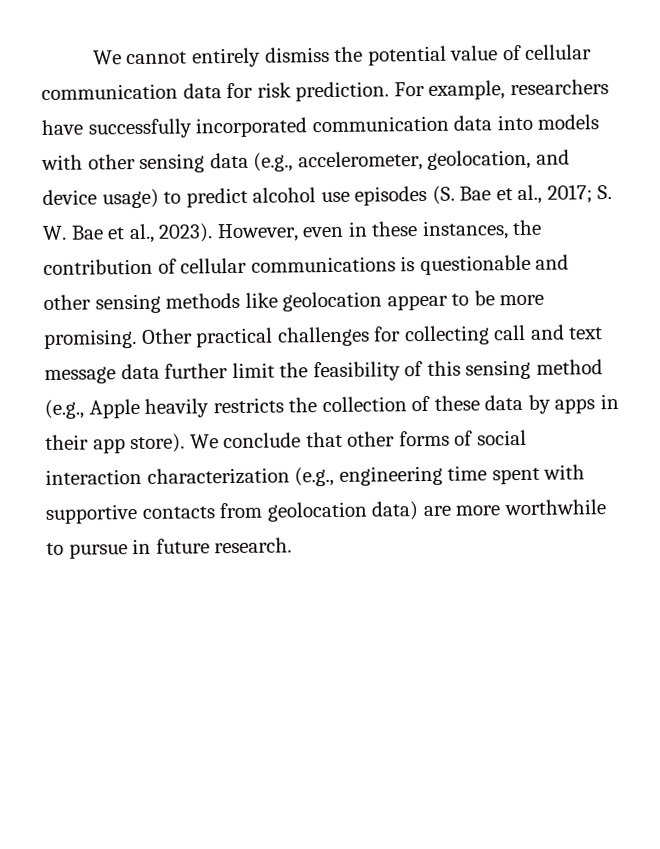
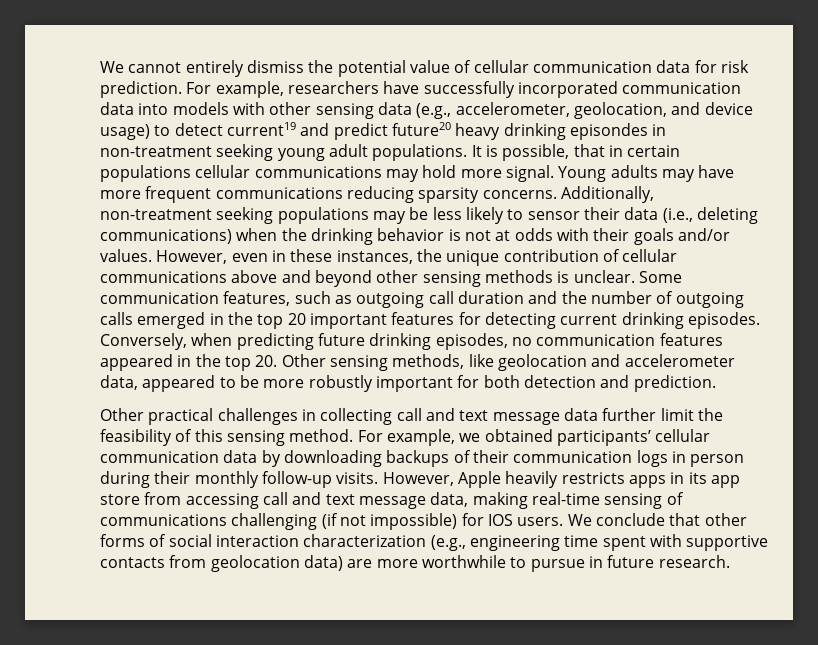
- For example, researchers have successfully incorporated communication data into models with other sensing data (e.g., accelerometer, geolocation, and device usage) to predict alcohol use episodes (S. Bae et al., 2017; S. W. Bae et al., 2023).
+ For example, researchers have successfully incorporated communication data into models with other sensing data (e.g., accelerometer, geolocation, and device usage) to detect current19 and predict future20 heavy drinking episondes in non-treatment seeking young adult populations. It is possible, that in certain populations cellular communications may hold more signal. Young adults may have more frequent communications reducing sparsity concerns. Additionally, non-treatment seeking populations may be less likely to sensor their data (i.e., deleting communications) when the drinking behavior is not at odds with their goals and/or values.
- However, even in these instances, the contribution of cellular communications is questionable and other sensing methods like geolocation appear to be more promising. Other practical challenges for collecting call and text message data further limit the feasibility of this sensing method (e.g., Apple heavily restricts the collection of these data by apps in their app store).
+ However, even in these instances, the unique contribution of cellular communications above and beyond other sensing methods is unclear. Some communication features, such as outgoing call duration and the number of outgoing calls emerged in the top 20 important features for detecting current drinking episodes. Conversely, when predicting future drinking episodes, no communication features appeared in the top 20. Other sensing methods, like geolocation and accelerometer data, appeared to be more robustly important for both detection and prediction.
+ Other practical challenges in collecting call and text message data further limit the feasibility of this sensing method. For example, we obtained participants’ cellular communication data by downloading backups of their communication logs in person during their monthly follow-up visits. However, Apple heavily restricts apps in its app store from accessing call and text message data, making real-time sensing of communications challenging (if not impossible) for IOS users.

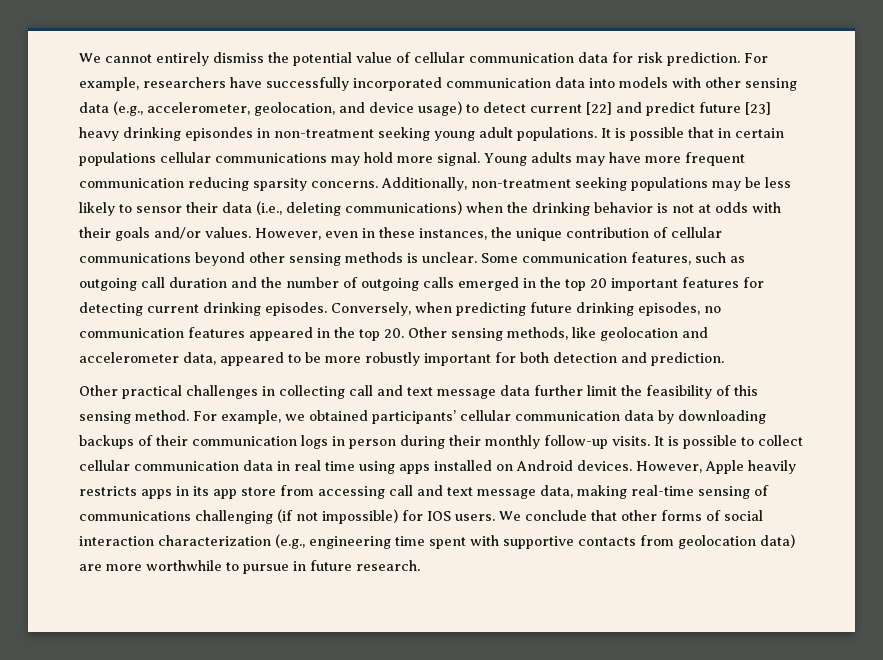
- For example, researchers have successfully incorporated communication data into models with other sensing data (e.g., accelerometer, geolocation, and device usage) to detect current19 and predict future20 heavy drinking episondes in non-treatment seeking young adult populations.
+ For example, researchers have successfully incorporated communication data into models with other sensing data (e.g., accelerometer, geolocation, and device usage) to detect current [22] and predict future [23] heavy drinking episondes in non-treatment seeking young adult populations.
- It is possible, that in certain populations cellular communications may hold more signal.
+ It is possible that in certain populations cellular communications may hold more signal.
- Young adults may have more frequent communications reducing sparsity concerns.
+ Young adults may have more frequent communication reducing sparsity concerns.
- However, even in these instances, the unique contribution of cellular communications above and beyond other sensing methods is unclear.
+ However, even in these instances, the unique contribution of cellular communications beyond other sensing methods is unclear.
+ It is possible to collect cellular communication data in real time using apps installed on Android devices.

